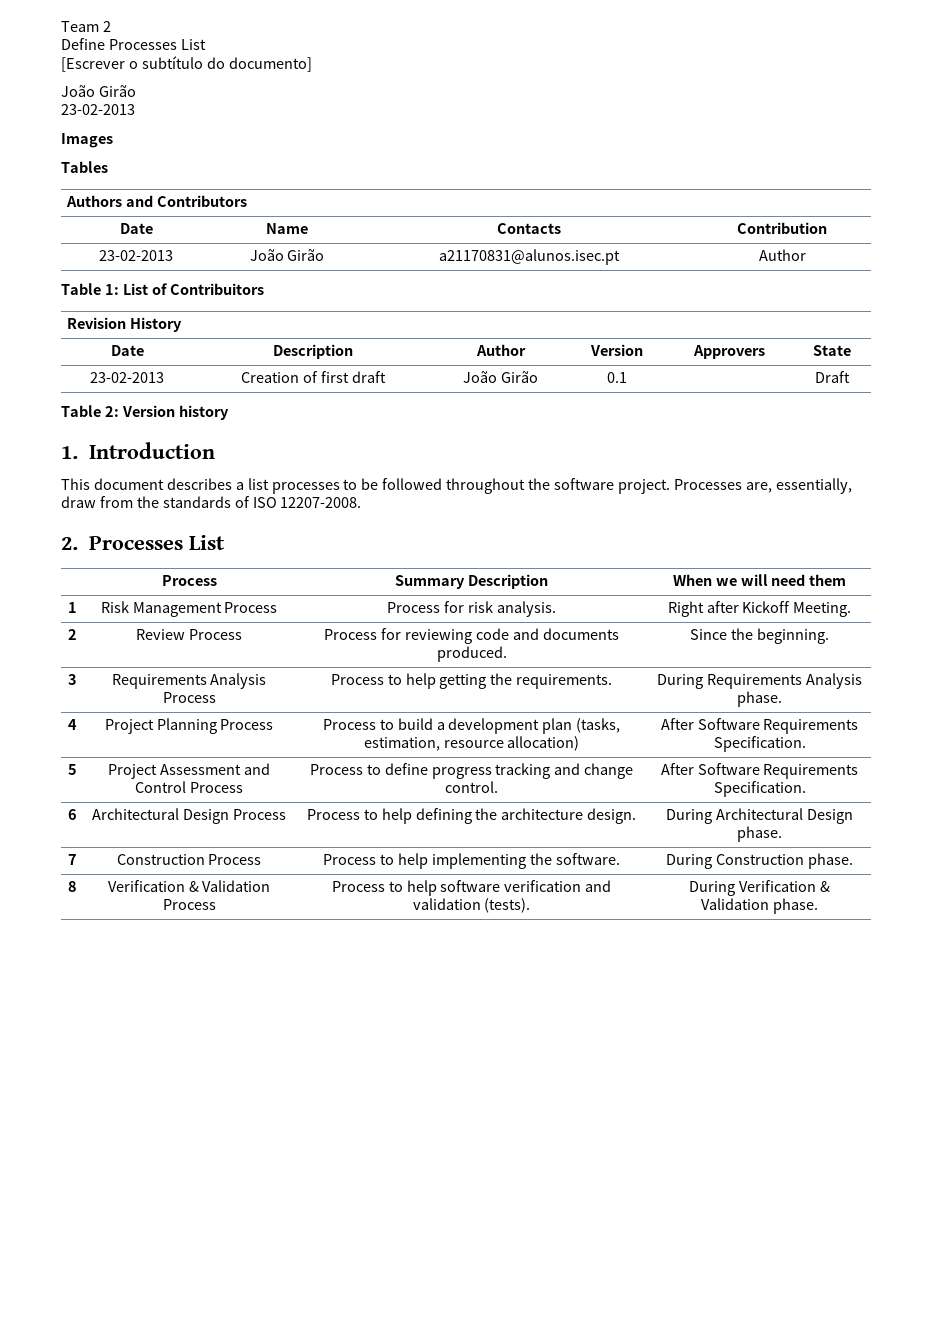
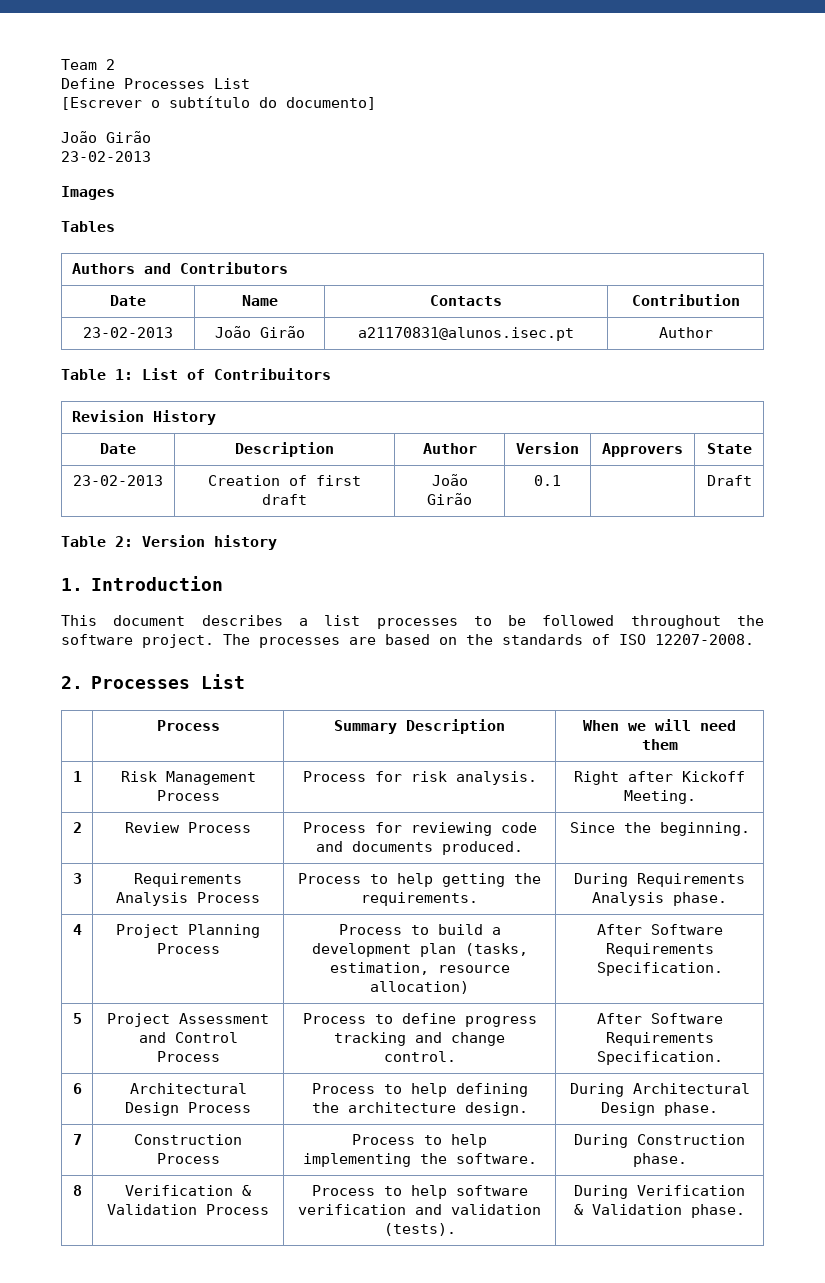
- Processes are, essentially, draw from the standards of ISO 12207-2008.
+ The processes are based on the standards of ISO 12207-2008.

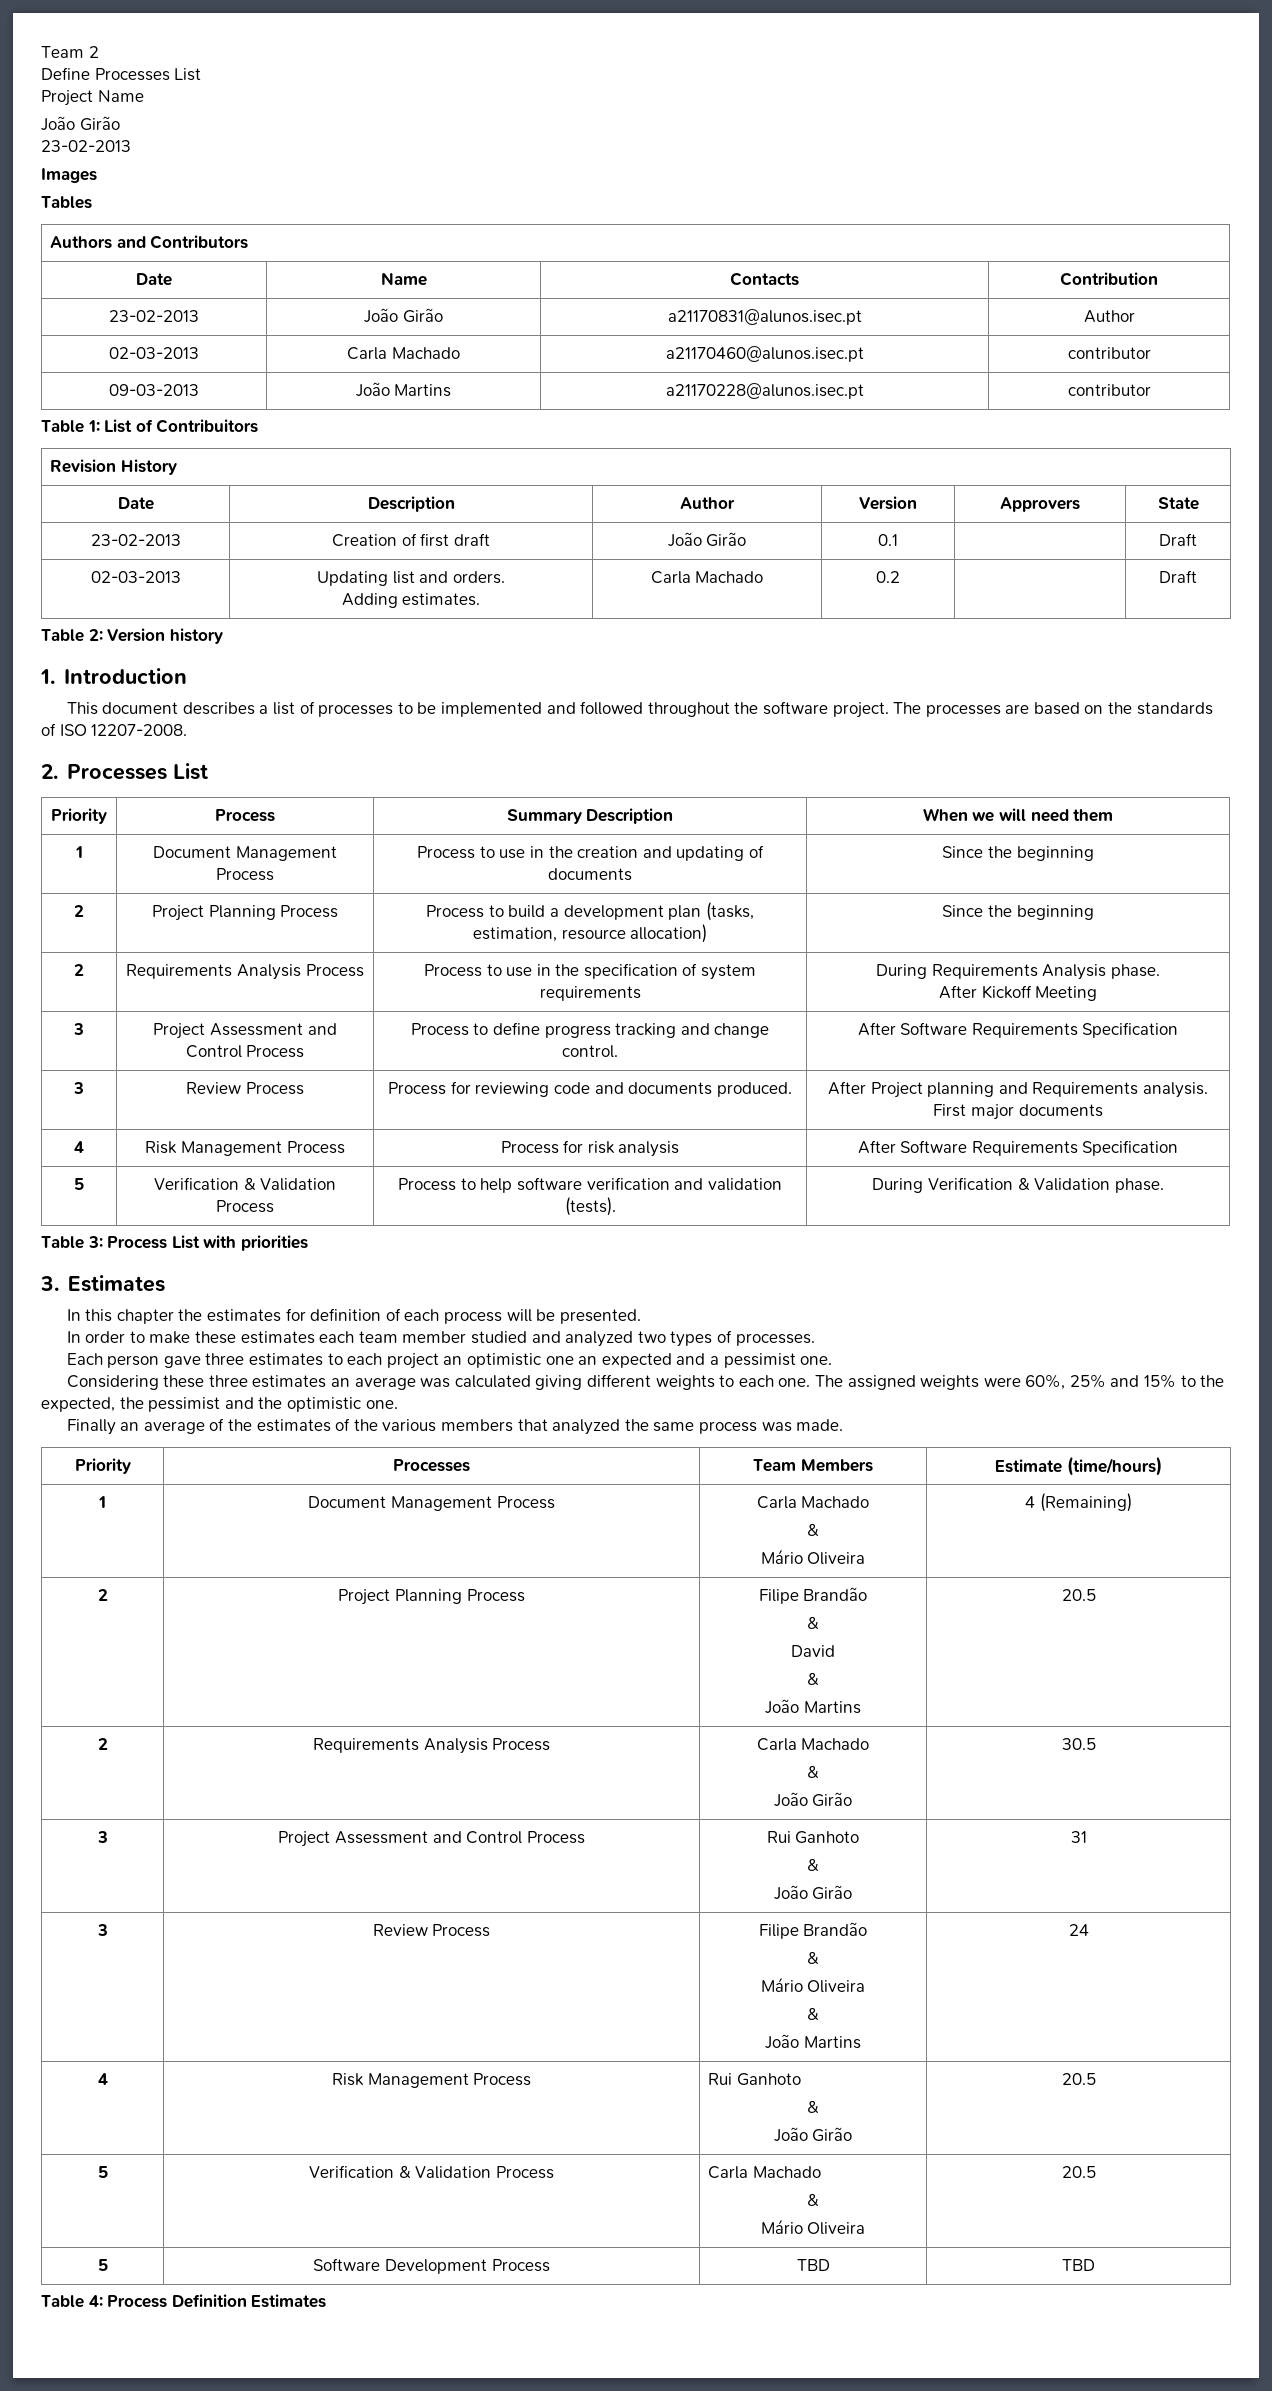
- [Escrever o subtítulo do documento]
+ Project Name
+ 02-03-2013 | Carla Machado | a21170460@alunos.isec.pt | contributor
+ 09-03-2013 | João Martins | a21170228@alunos.isec.pt | contributor
+ 02-03-2013 | Updating list and orders.
+ Adding estimates. | Carla Machado | 0.2 | | Draft
- This document describes a list processes to be followed throughout the software project.
+ This document describes a list of processes to be implemented and followed throughout the software project.
- | Process | Summary Description | When we will need them
+ Priority | Process | Summary Description | When we will need them
- 1 | Risk Management Process | Process for risk analysis. | Right after Kickoff Meeting.
- 2 | Review Process | Process for reviewing code and documents produced. | Since the beginning.
- 3 | Requirements Analysis Process | Process to help getting the requirements. | During Requirements Analysis phase.
- 4 | Project Planning Process | Process to build a development plan (tasks, estimation, resource allocation) | After Software Requirements Specification.
- 5 | Project Assessment and Control Process | Process to define progress tracking and change control. | After Software Requirements Specification.
- 6 | Architectural Design Process | Process to help defining the architecture design. | During Architectural Design phase.
- 7 | Construction Process | Process to help implementing the software. | During Construction phase.
- 8 | Verification & Validation Process | Process to help software verification and validation (tests). | During Verification & Validation phase.
+ 1 | Document Management Process | Process to use in the creation and updating of documents | Since the beginning
+ 2 | Project Planning Process | Process to build a development plan (tasks, estimation, resource allocation) | Since the beginning
+ 2 | Requirements Analysis Process | Process to use in the specification of system requirements | During Requirements Analysis phase.
+ After Kickoff Meeting
+ 3 | Project Assessment and Control Process | Process to define progress tracking and change control. | After Software Requirements Specification
+ 3 | Review Process | Process for reviewing code and documents produced. | After Project planning and Requirements analysis. First major documents
+ 4 | Risk Management Process | Process for risk analysis | After Software Requirements Specification
+ 5 | Verification & Validation Process | Process to help software verification and validation (tests). | During Verification & Validation phase.
+ Table 3: Process List with priorities
+ 3. Estimates
+ In this chapter the estimates for definition of each process will be presented.
+ In order to make these estimates each team member studied and analyzed two types of processes.
+ Each person gave three estimates to each project an optimistic one an expected and a pessimist one.
+ Considering these three estimates an average was calculated giving different weights to each one. The assigned weights were 60%, 25% and 15% to the expected, the pessimist and the optimistic one.
+ Finally an average of the estimates of the various members that analyzed the same process was made.
+ Priority | Processes | Team Members | Estimate (time/hours)
+ 1 | Document Management Process | Carla Machado
+ &
+ Mário Oliveira | 4 (Remaining)
+ 2 | Project Planning Process | Filipe Brandão
+ &
+ David
+ &
+ João Martins | 20.5
+ 2 | Requirements Analysis Process | Carla Machado
+ &
+ João Girão | 30.5
+ 3 | Project Assessment and Control Process | Rui Ganhoto
+ &
+ João Girão | 31
+ 3 | Review Process | Filipe Brandão
+ &
+ Mário Oliveira
+ &
+ João Martins | 24
+ 4 | Risk Management Process | Rui Ganhoto
+ &
+ João Girão | 20.5
+ 5 | Verification & Validation Process | Carla Machado
+ &
+ Mário Oliveira | 20.5
+ 5 | Software Development Process | TBD | TBD
+ Table 4: Process Definition Estimates

